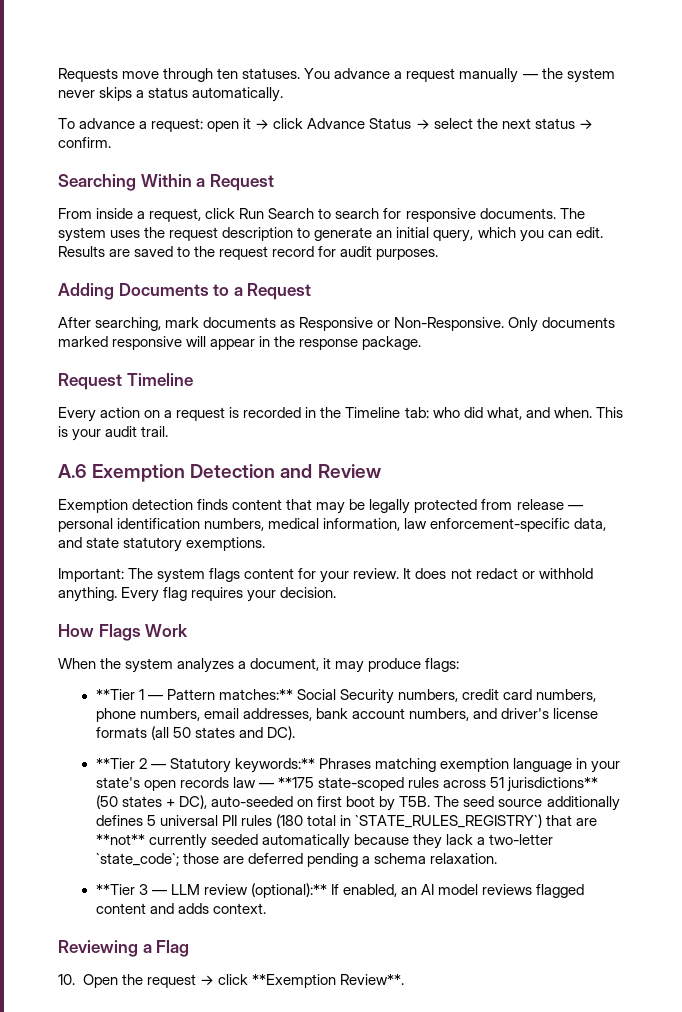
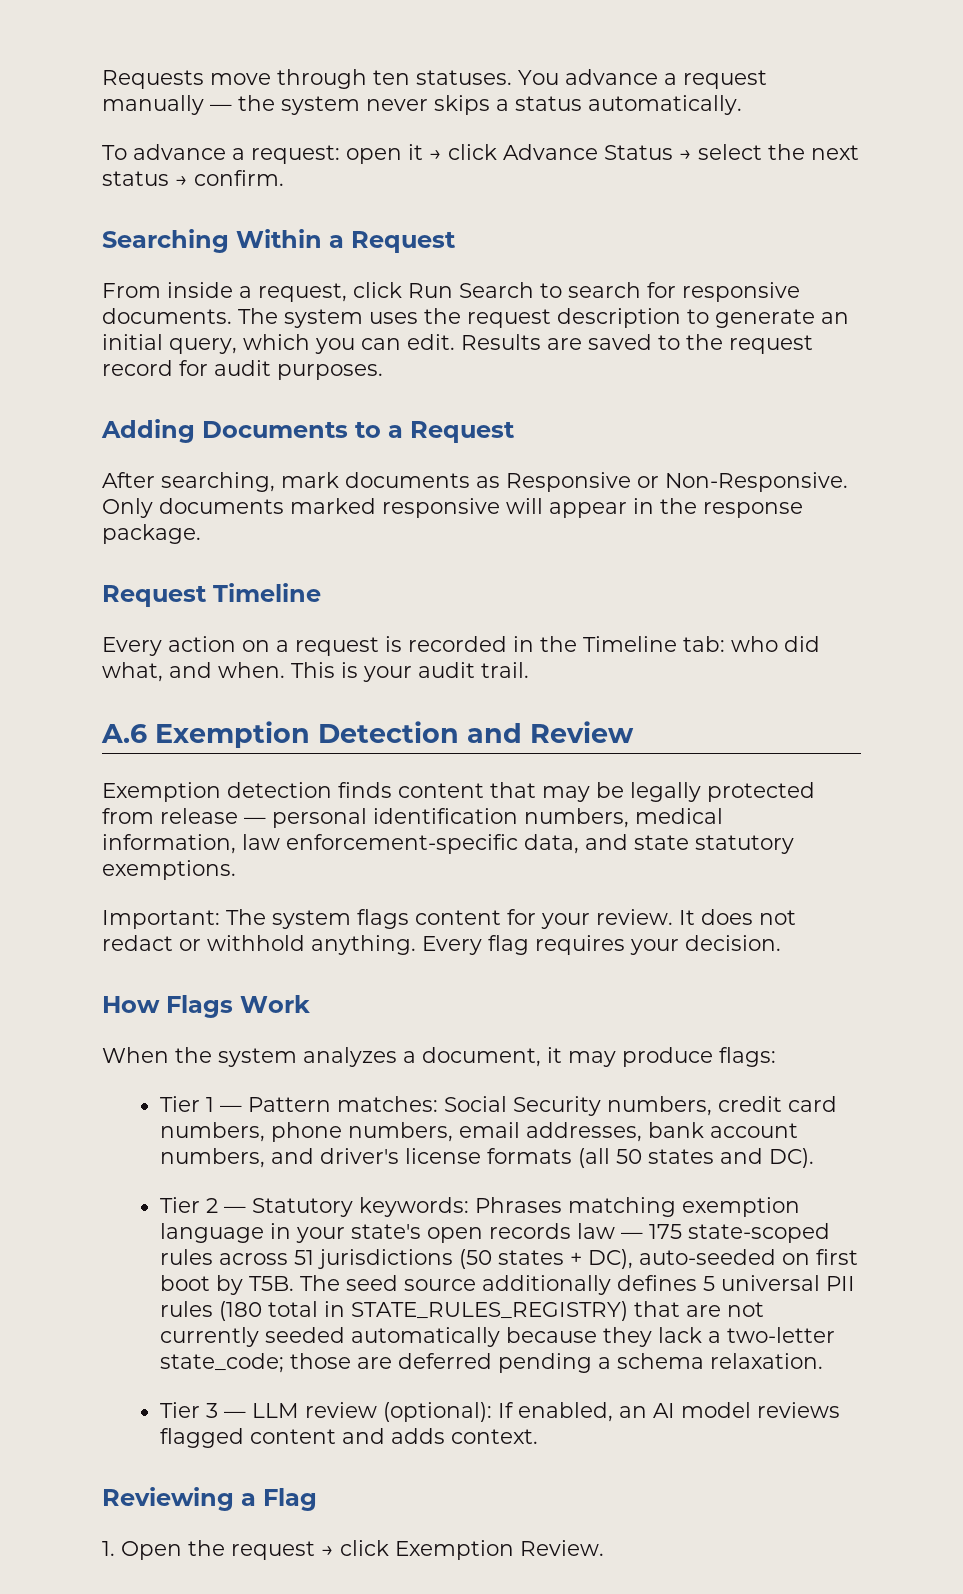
- **Tier 1 — Pattern matches:** Social Security numbers, credit card numbers, phone numbers, email addresses, bank account numbers, and driver's license formats (all 50 states and DC).
+ Tier 1 — Pattern matches: Social Security numbers, credit card numbers, phone numbers, email addresses, bank account numbers, and driver's license formats (all 50 states and DC).
- **Tier 2 — Statutory keywords:** Phrases matching exemption language in your state's open records law — **175 state-scoped rules across 51 jurisdictions** (50 states + DC), auto-seeded on first boot by T5B. The seed source additionally defines 5 universal PII rules (180 total in `STATE_RULES_REGISTRY`) that are **not** currently seeded automatically because they lack a two-letter `state_code`; those are deferred pending a schema relaxation.
+ Tier 2 — Statutory keywords: Phrases matching exemption language in your state's open records law — 175 state-scoped rules across 51 jurisdictions (50 states + DC), auto-seeded on first boot by T5B. The seed source additionally defines 5 universal PII rules (180 total in STATE_RULES_REGISTRY) that are not currently seeded automatically because they lack a two-letter state_code; those are deferred pending a schema relaxation.
- **Tier 3 — LLM review (optional):** If enabled, an AI model reviews flagged content and adds context.
+ Tier 3 — LLM review (optional): If enabled, an AI model reviews flagged content and adds context.
- 10. Open the request → click **Exemption Review**.
+ 1. Open the request → click Exemption Review.

